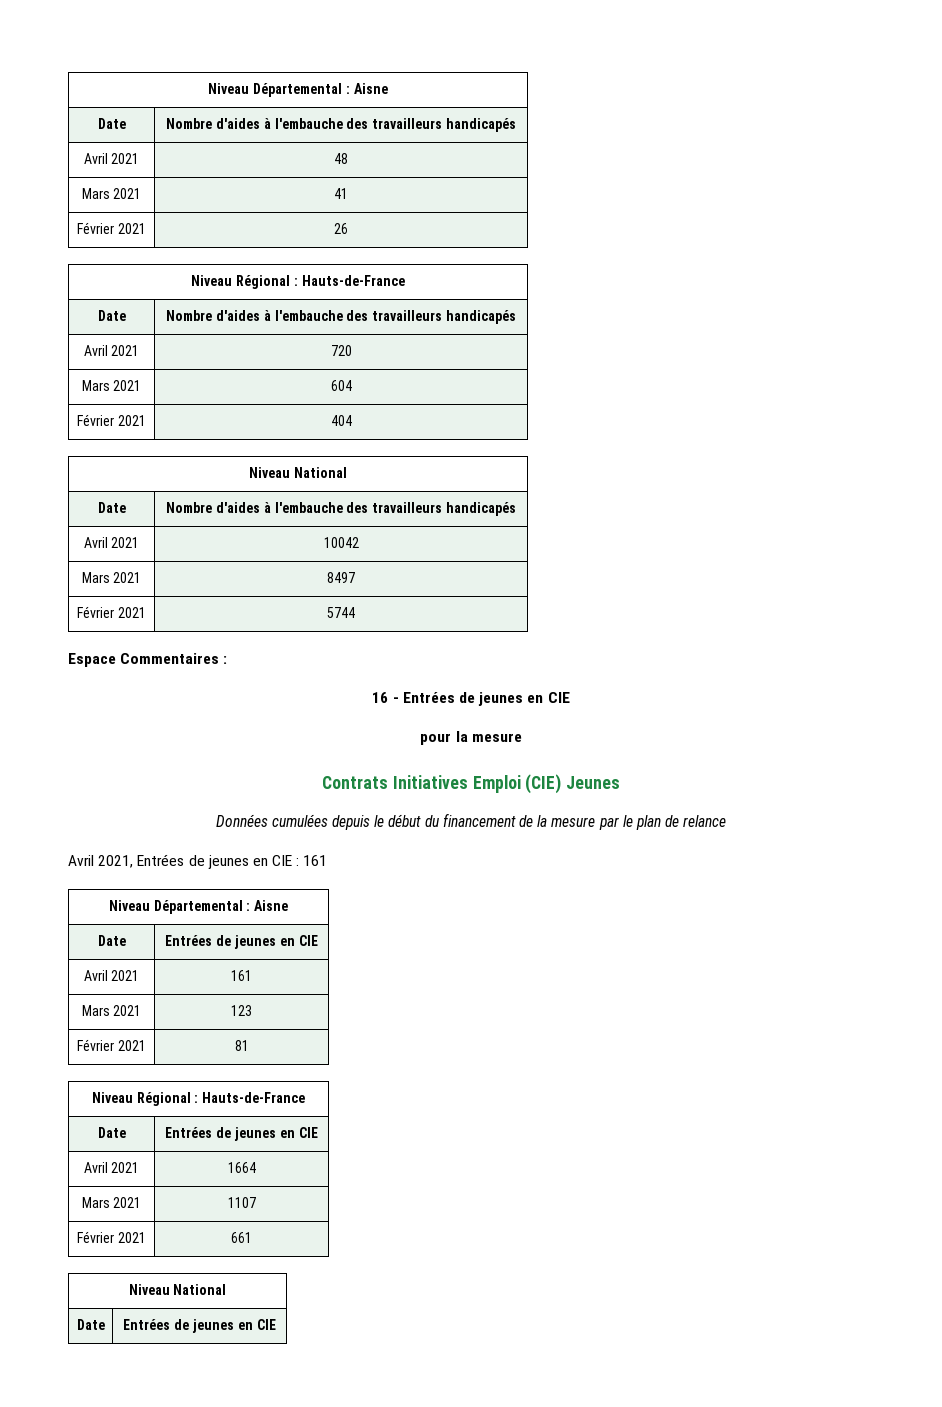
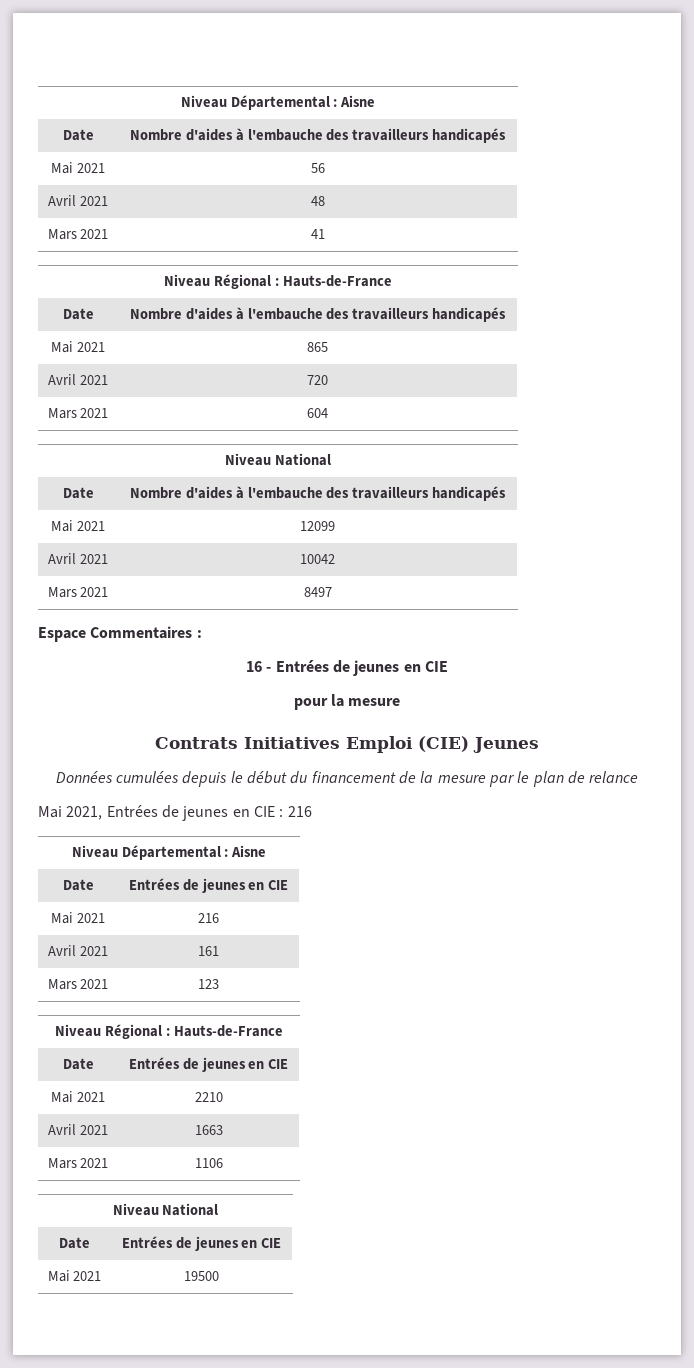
+ Mai 2021 | 56
- Février 2021 | 26
+ Mai 2021 | 865
- Février 2021 | 404
+ Mai 2021 | 12099
- Février 2021 | 5744
- Avril 2021, Entrées de jeunes en CIE : 161
+ Mai 2021, Entrées de jeunes en CIE : 216
+ Mai 2021 | 216
- Février 2021 | 81
- Avril 2021 | 1664
- Mars 2021 | 1107
- Février 2021 | 661
+ Mai 2021 | 2210
+ Avril 2021 | 1663
+ Mars 2021 | 1106
+ Mai 2021 | 19500

